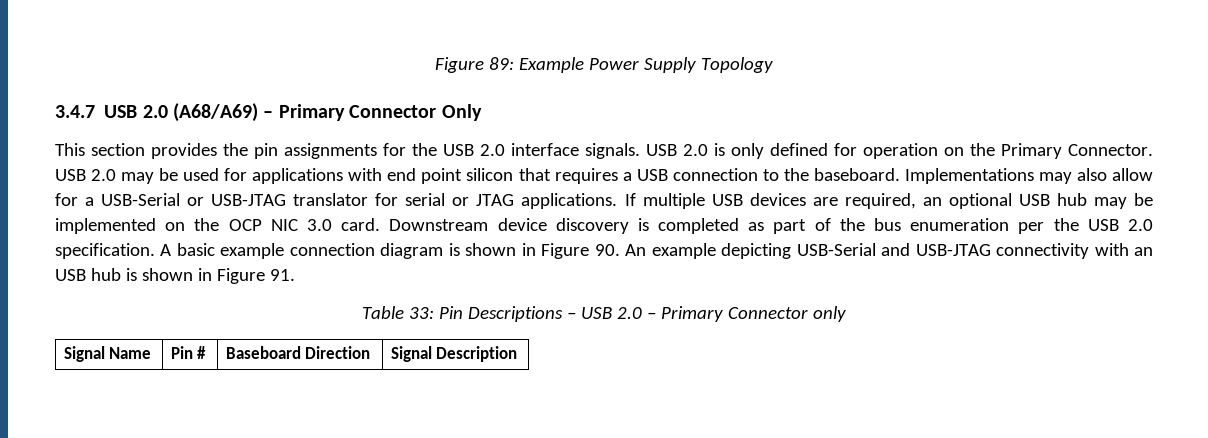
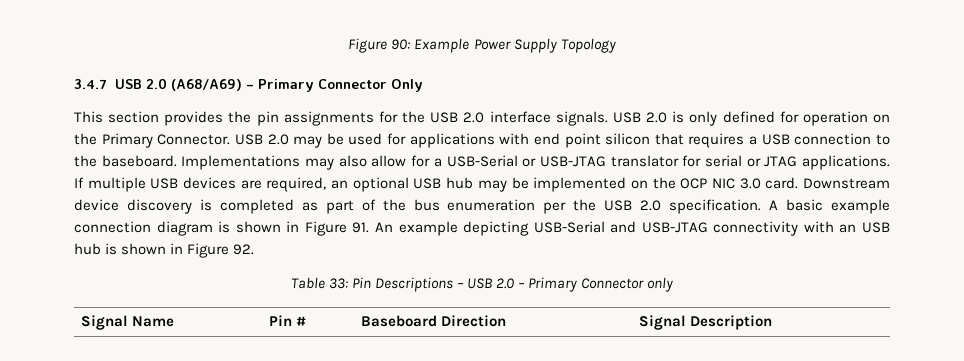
- Figure 89: Example Power Supply Topology
+ Figure 90: Example Power Supply Topology
- A basic example connection diagram is shown in Figure 90. An example depicting USB-Serial and USB-JTAG connectivity with an USB hub is shown in Figure 91.
+ A basic example connection diagram is shown in Figure 91. An example depicting USB-Serial and USB-JTAG connectivity with an USB hub is shown in Figure 92.

